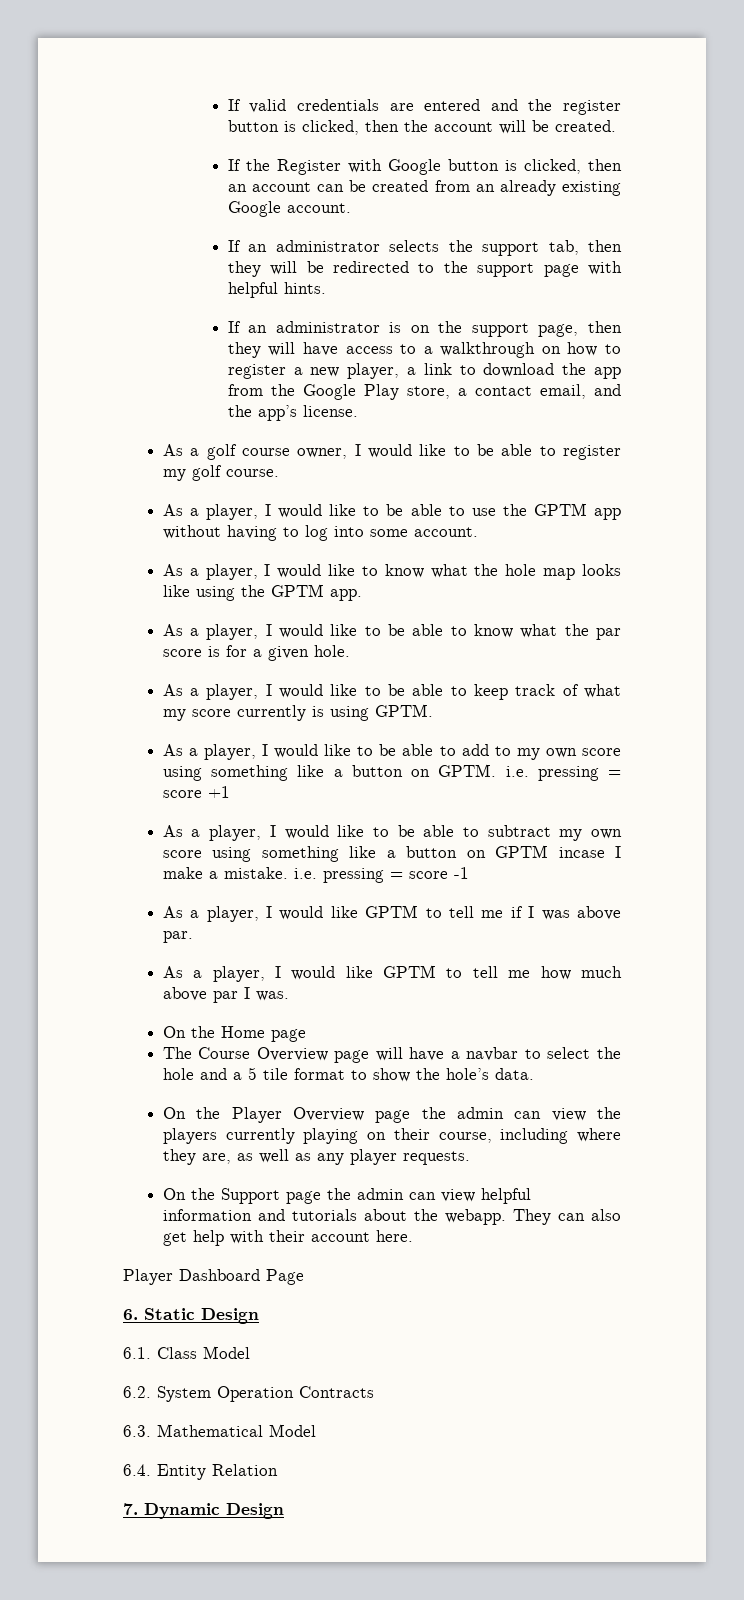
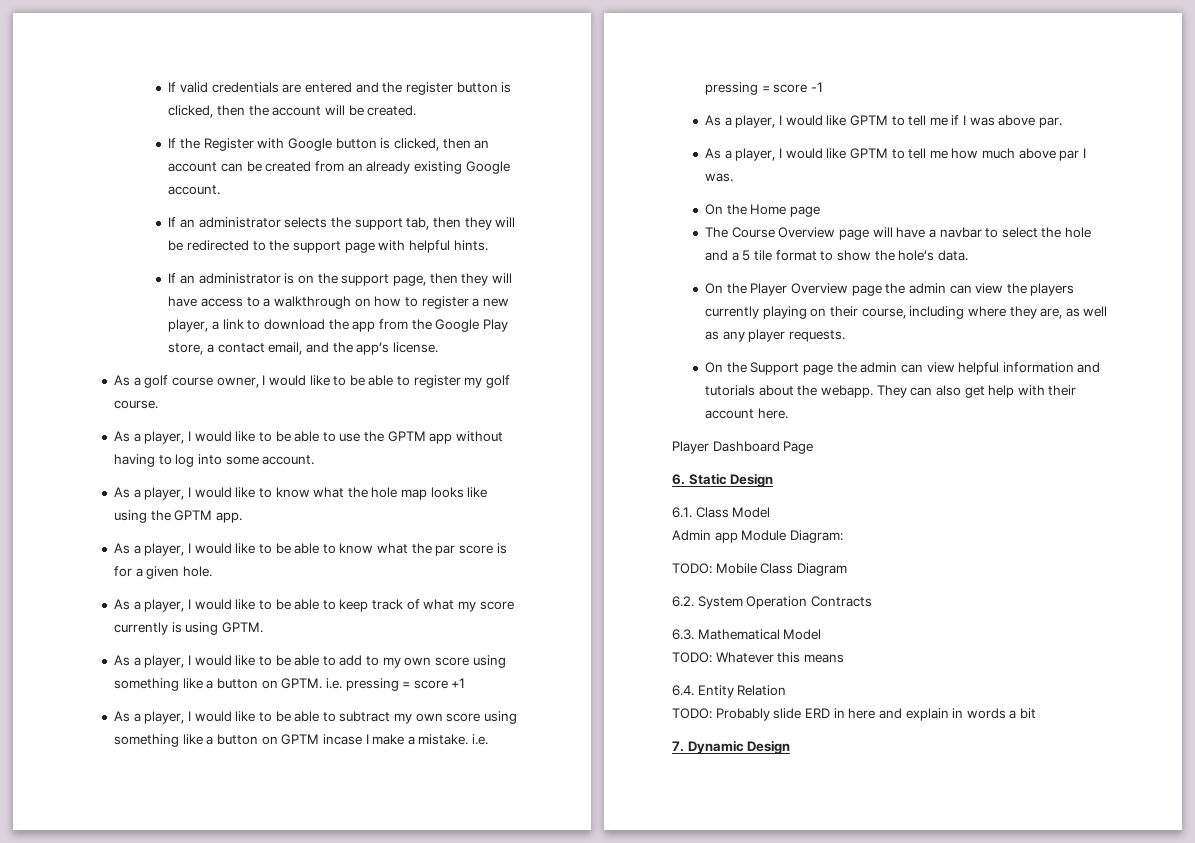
+ Admin app Module Diagram:
+ TODO: Mobile Class Diagram
+ TODO: Whatever this means
+ TODO: Probably slide ERD in here and explain in words a bit

